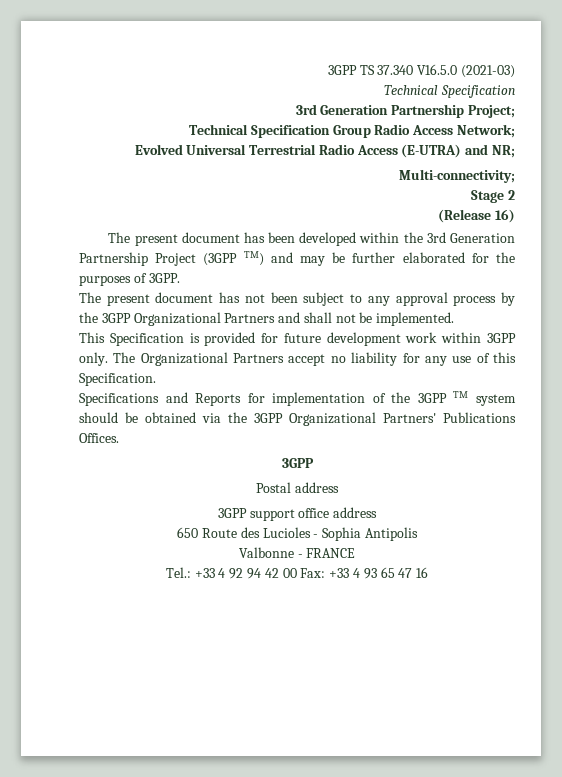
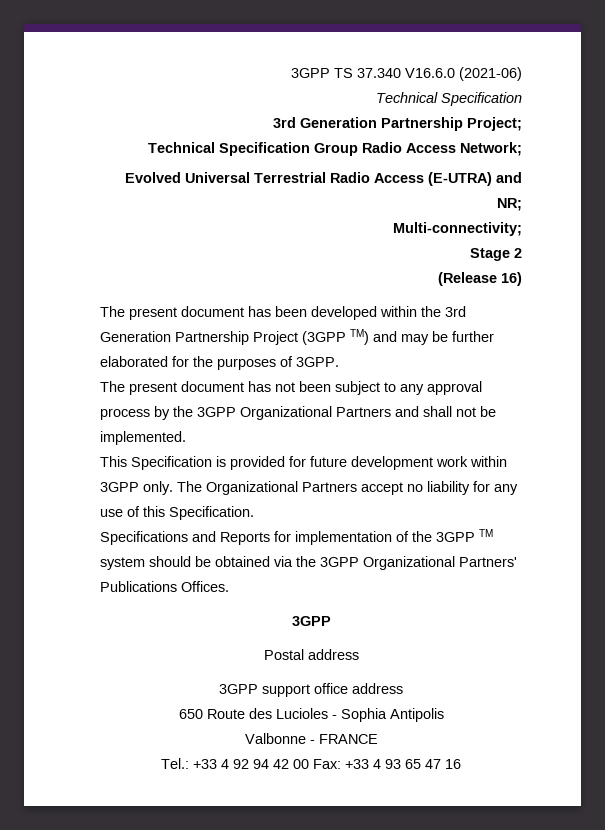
- 3GPP TS 37.340 V16.5.0 (2021-03)
+ 3GPP TS 37.340 V16.6.0 (2021-06)

